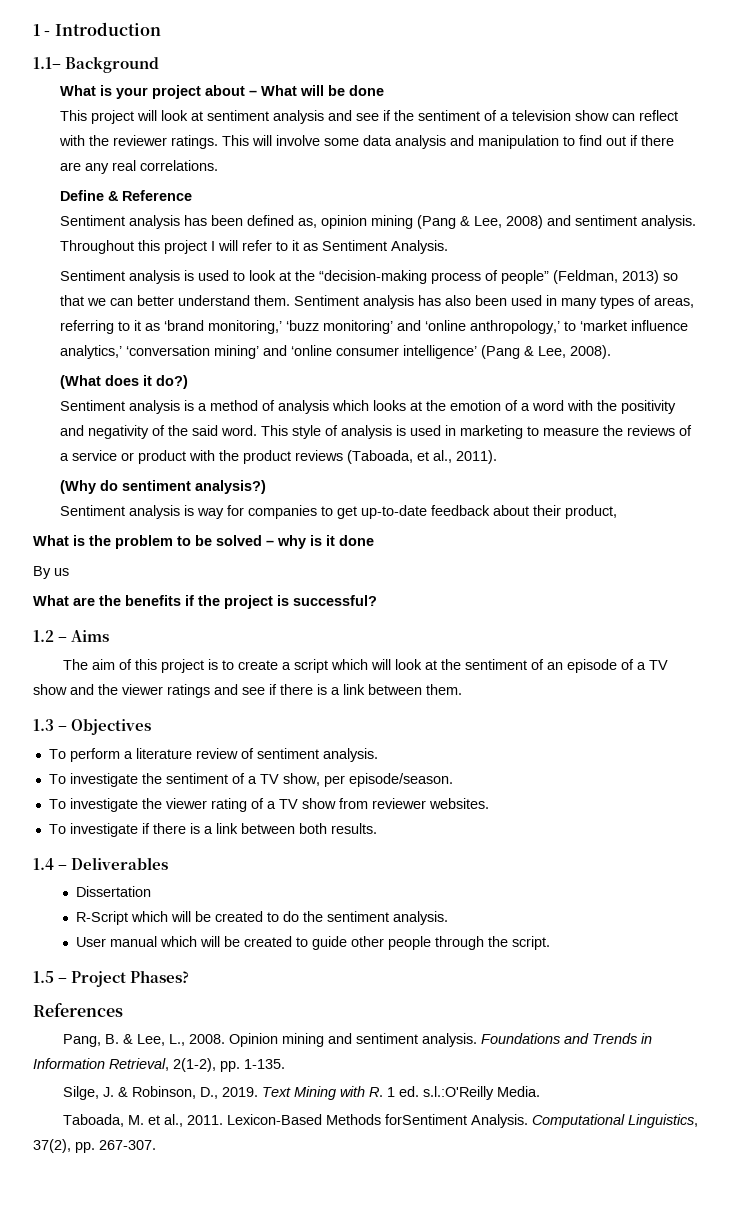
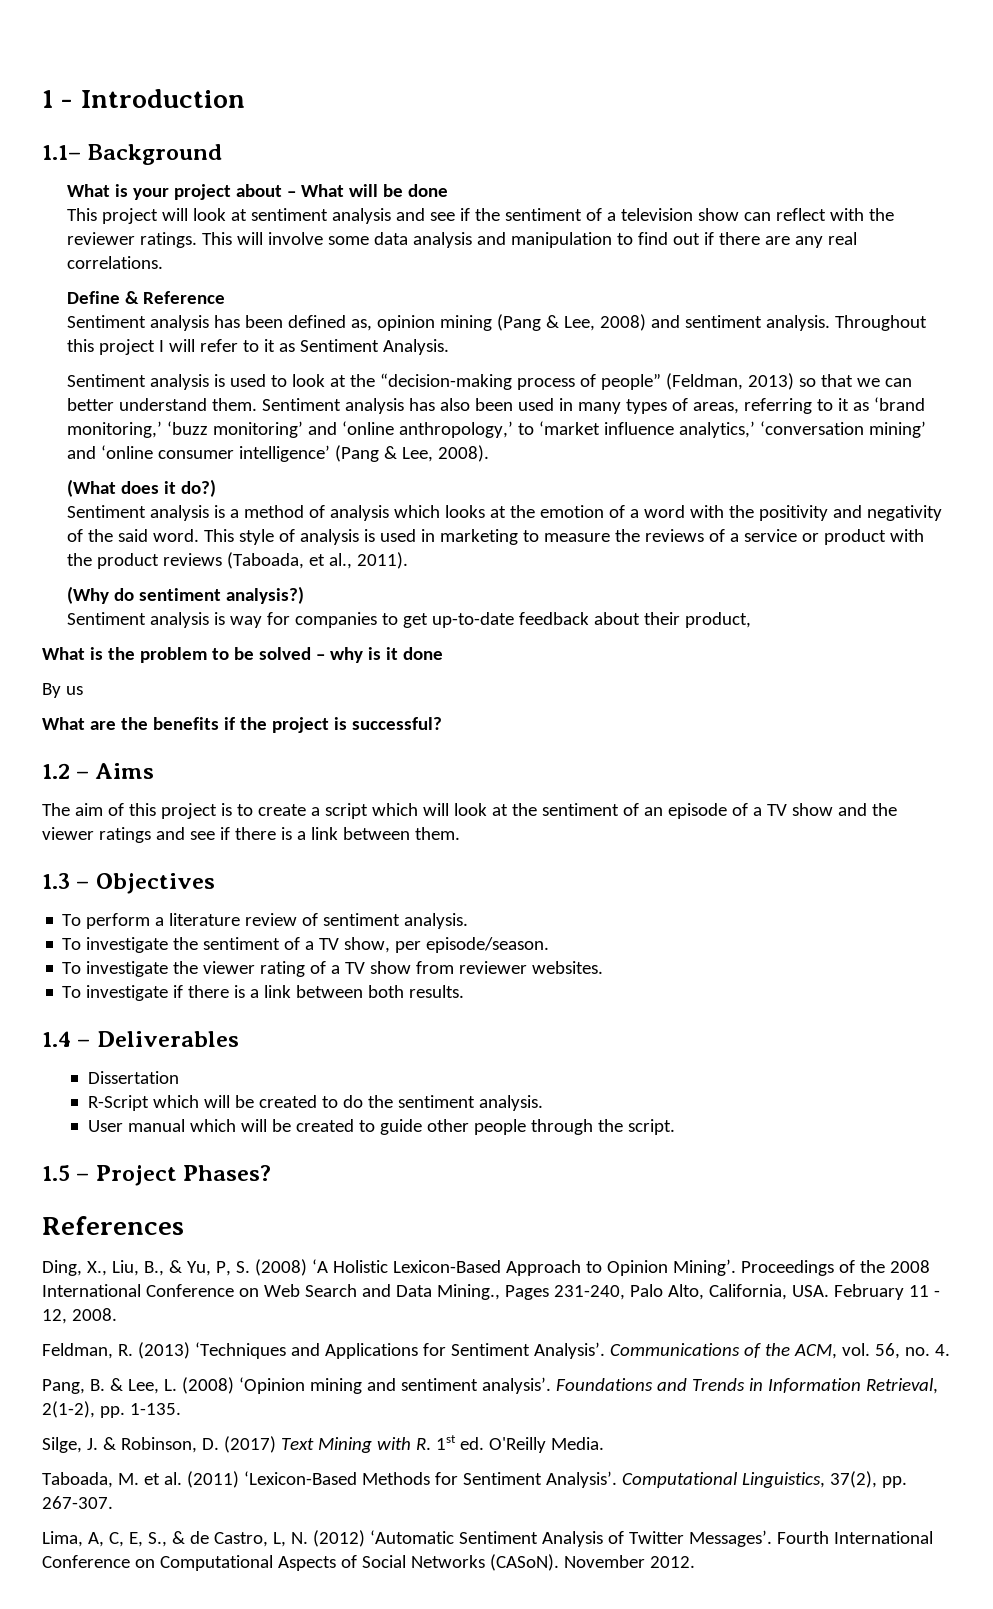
+ Ding, X., Liu, B., & Yu, P, S. (2008) ‘A Holistic Lexicon-Based Approach to Opinion Mining’. Proceedings of the 2008 International Conference on Web Search and Data Mining., Pages 231-240, Palo Alto, California, USA. February 11 - 12, 2008.
+ Feldman, R. (2013) ‘Techniques and Applications for Sentiment Analysis’. Communications of the ACM, vol. 56, no. 4.
- Pang, B. & Lee, L., 2008. Opinion mining and sentiment analysis.
+ Pang, B. & Lee, L. (2008) ‘Opinion mining and sentiment analysis’.
- Silge, J. & Robinson, D., 2019. Text Mining with R. 1 ed. s.l.:O'Reilly Media.
+ Silge, J. & Robinson, D. (2017) Text Mining with R. 1st ed. O'Reilly Media.
- Taboada, M. et al., 2011. Lexicon-Based Methods forSentiment Analysis.
+ Taboada, M. et al. (2011) ‘Lexicon-Based Methods for Sentiment Analysis’.
+ Lima, A, C, E, S., & de Castro, L, N. (2012) ‘Automatic Sentiment Analysis of Twitter Messages’. Fourth International Conference on Computational Aspects of Social Networks (CASoN). November 2012.

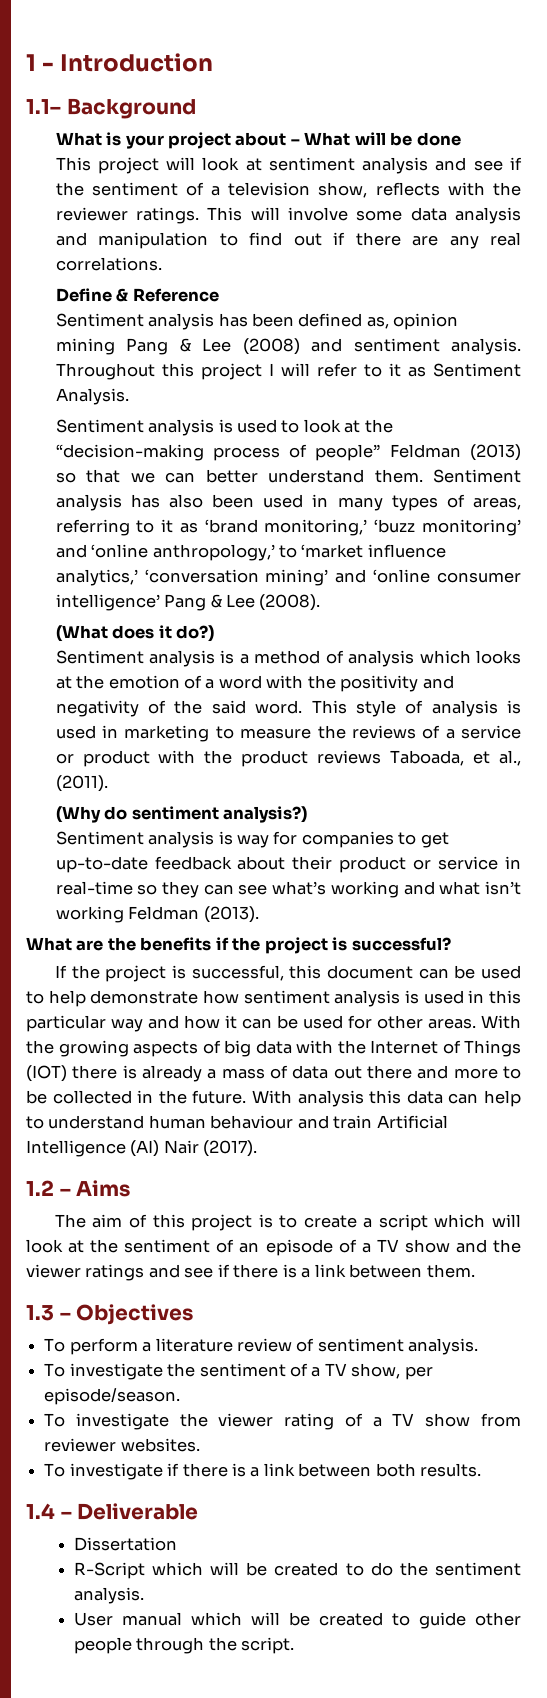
- This project will look at sentiment analysis and see if the sentiment of a television show can reflect with the reviewer ratings.
+ This project will look at sentiment analysis and see if the sentiment of a television show, reflects with the reviewer ratings.
- Sentiment analysis has been defined as, opinion mining (Pang & Lee, 2008) and sentiment analysis.
+ Sentiment analysis has been defined as, opinion mining Pang & Lee (2008) and sentiment analysis.
- Sentiment analysis is used to look at the “decision-making process of people” (Feldman, 2013) so that we can better understand them.
+ Sentiment analysis is used to look at the “decision-making process of people” Feldman (2013) so that we can better understand them.
- Sentiment analysis has also been used in many types of areas, referring to it as ‘brand monitoring,’ ‘buzz monitoring’ and ‘online anthropology,’ to ‘market influence analytics,’ ‘conversation mining’ and ‘online consumer intelligence’ (Pang & Lee, 2008).
+ Sentiment analysis has also been used in many types of areas, referring to it as ‘brand monitoring,’ ‘buzz monitoring’ and ‘online anthropology,’ to ‘market influence analytics,’ ‘conversation mining’ and ‘online consumer intelligence’ Pang & Lee (2008).
- This style of analysis is used in marketing to measure the reviews of a service or product with the product reviews (Taboada, et al., 2011).
+ This style of analysis is used in marketing to measure the reviews of a service or product with the product reviews Taboada, et al., (2011).
- Sentiment analysis is way for companies to get up-to-date feedback about their product,
- What is the problem to be solved – why is it done
- By us
+ Sentiment analysis is way for companies to get up-to-date feedback about their product or service in real-time so they can see what’s working and what isn’t working Feldman (2013).
+ If the project is successful, this document can be used to help demonstrate how sentiment analysis is used in this particular way and how it can be used for other areas. With the growing aspects of big data with the Internet of Things (IOT) there is already a mass of data out there and more to be collected in the future. With analysis this data can help to understand human behaviour and train Artificial Intelligence (AI) Nair (2017).
- 1.4 – Deliverables
+ 1.4 – Deliverable
- 1.5 – Project Phases?
- References
- Ding, X., Liu, B., & Yu, P, S. (2008) ‘A Holistic Lexicon-Based Approach to Opinion Mining’. Proceedings of the 2008 International Conference on Web Search and Data Mining., Pages 231-240, Palo Alto, California, USA. February 11 - 12, 2008.
- Feldman, R. (2013) ‘Techniques and Applications for Sentiment Analysis’. Communications of the ACM, vol. 56, no. 4.
- Pang, B. & Lee, L. (2008) ‘Opinion mining and sentiment analysis’. Foundations and Trends in Information Retrieval, 2(1-2), pp. 1-135.
- Silge, J. & Robinson, D. (2017) Text Mining with R. 1st ed. O'Reilly Media.
- Taboada, M. et al. (2011) ‘Lexicon-Based Methods for Sentiment Analysis’. Computational Linguistics, 37(2), pp. 267-307.
- Lima, A, C, E, S., & de Castro, L, N. (2012) ‘Automatic Sentiment Analysis of Twitter Messages’. Fourth International Conference on Computational Aspects of Social Networks (CASoN). November 2012.

